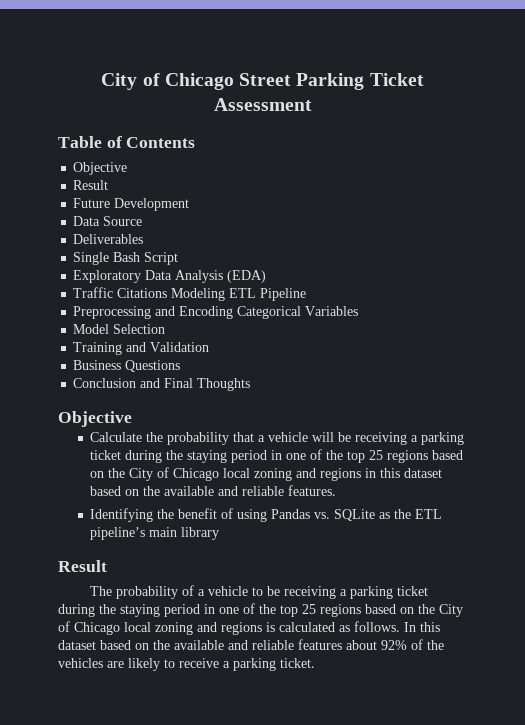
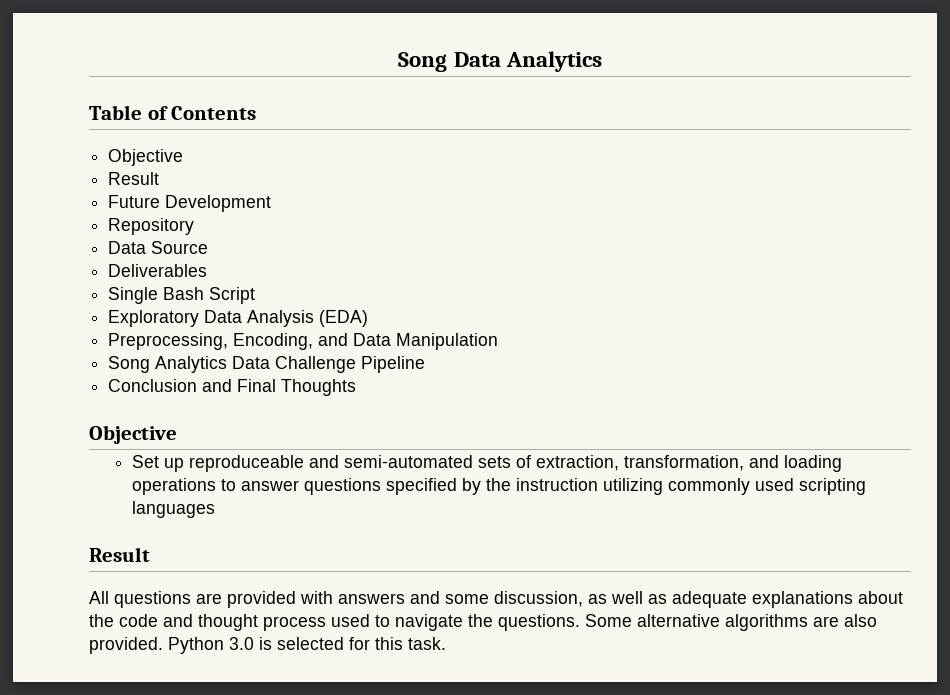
- City of Chicago Street Parking Ticket Assessment
+ Song Data Analytics
+ Repository
- Traffic Citations Modeling ETL Pipeline
- Preprocessing and Encoding Categorical Variables
- Model Selection
- Training and Validation
- Business Questions
+ Preprocessing, Encoding, and Data Manipulation
+ Song Analytics Data Challenge Pipeline
- Calculate the probability that a vehicle will be receiving a parking ticket during the staying period in one of the top 25 regions based on the City of Chicago local zoning and regions in this dataset based on the available and reliable features.
- Identifying the benefit of using Pandas vs. SQLite as the ETL pipeline’s main library
+ Set up reproduceable and semi-automated sets of extraction, transformation, and loading operations to answer questions specified by the instruction utilizing commonly used scripting languages
  Result
- The probability of a vehicle to be receiving a parking ticket during the staying period in one of the top 25 regions based on the City of Chicago local zoning and regions is calculated as follows. In this dataset based on the available and reliable features about 92% of the vehicles are likely to receive a parking ticket.
+ All questions are provided with answers and some discussion, as well as adequate explanations about the code and thought process used to navigate the questions. Some alternative algorithms are also provided. Python 3.0 is selected for this task.

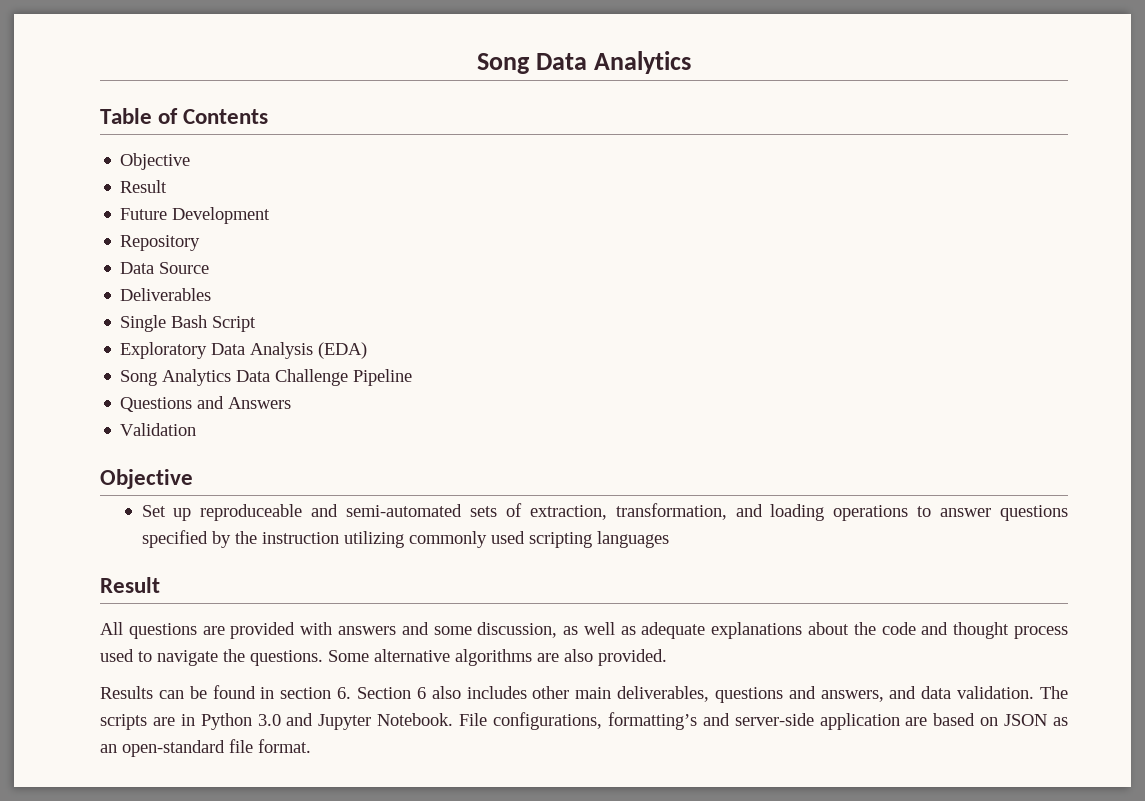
- Preprocessing, Encoding, and Data Manipulation
- Conclusion and Final Thoughts
+ Questions and Answers
+ Validation
- Some alternative algorithms are also provided. Python 3.0 is selected for this task.
+ Some alternative algorithms are also provided.
+ Results can be found in section 6. Section 6 also includes other main deliverables, questions and answers, and data validation. The scripts are in Python 3.0 and Jupyter Notebook. File configurations, formatting’s and server-side application are based on JSON as an open-standard file format.

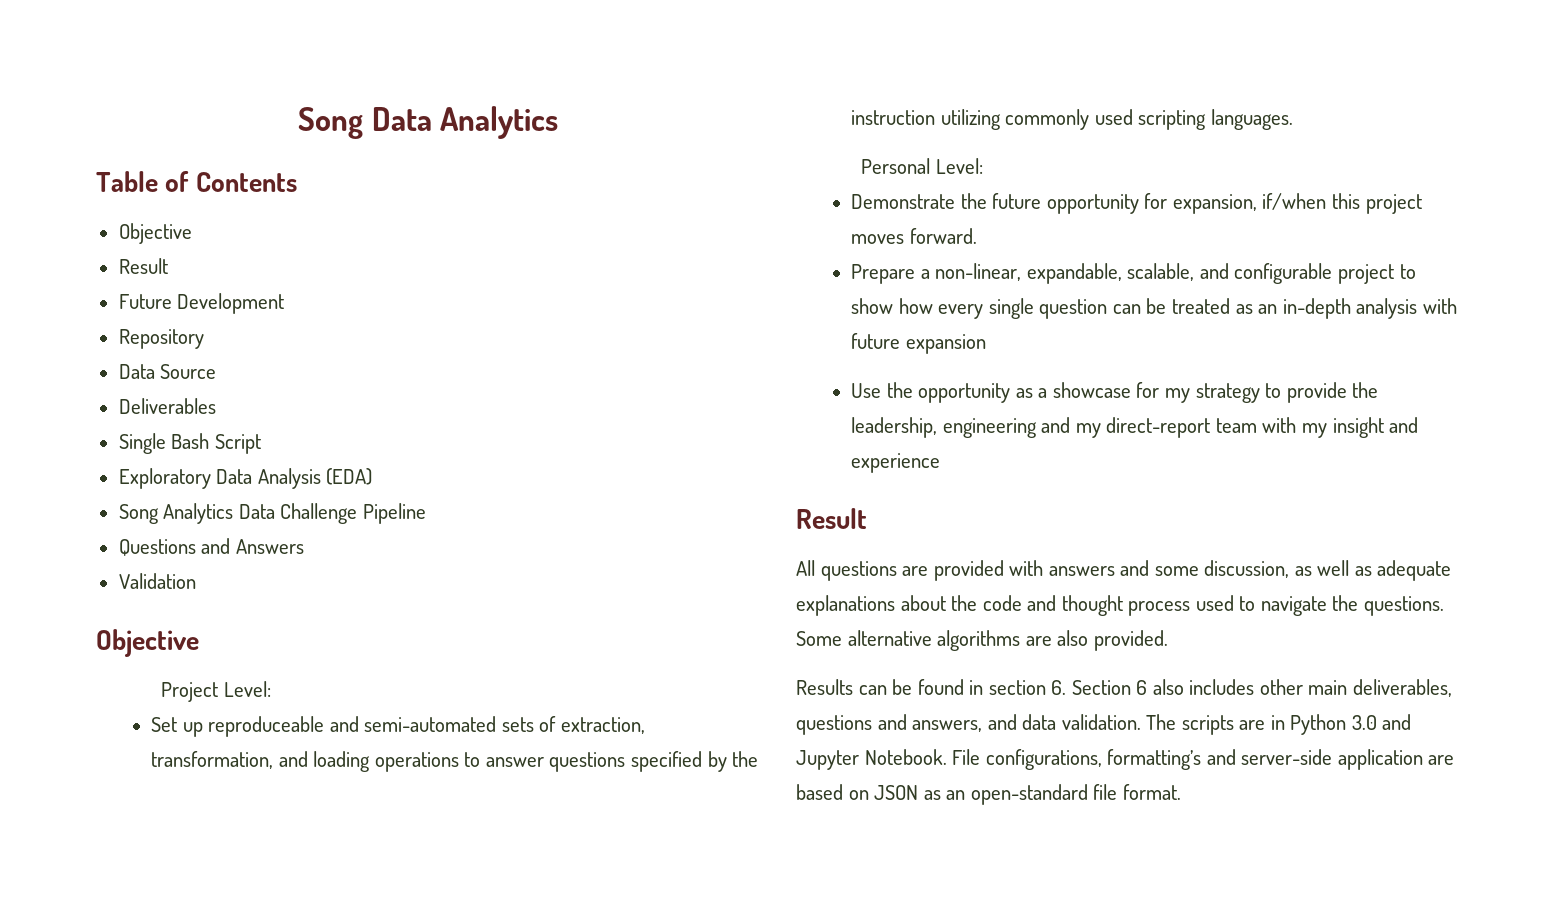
+ Project Level:
- Set up reproduceable and semi-automated sets of extraction, transformation, and loading operations to answer questions specified by the instruction utilizing commonly used scripting languages
+ Set up reproduceable and semi-automated sets of extraction, transformation, and loading operations to answer questions specified by the instruction utilizing commonly used scripting languages.
+ Personal Level:
+ Demonstrate the future opportunity for expansion, if/when this project moves forward.
+ Prepare a non-linear, expandable, scalable, and configurable project to show how every single question can be treated as an in-depth analysis with future expansion
+ Use the opportunity as a showcase for my strategy to provide the leadership, engineering and my direct-report team with my insight and experience

